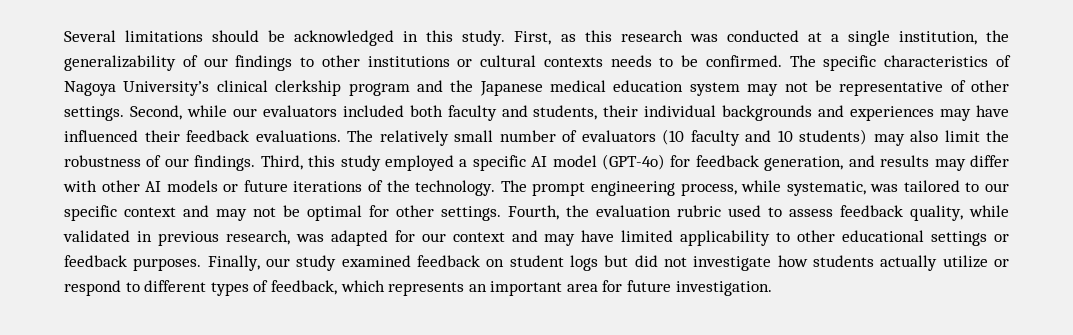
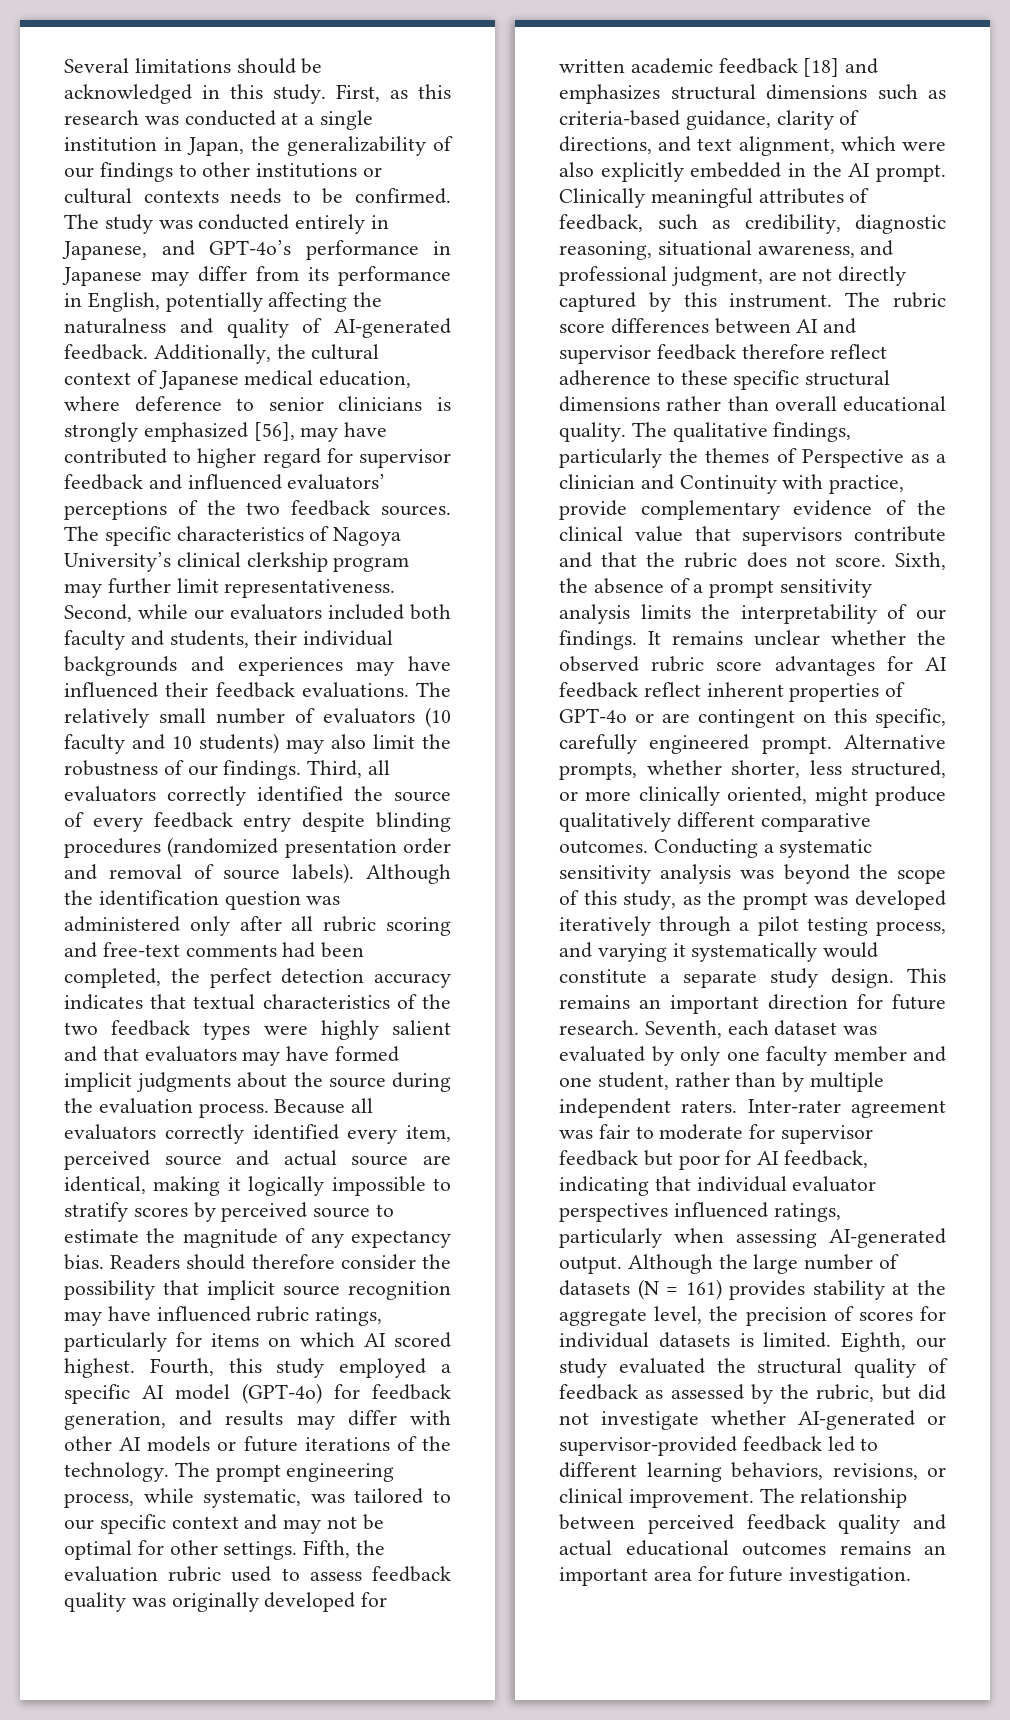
- First, as this research was conducted at a single institution, the generalizability of our findings to other institutions or cultural contexts needs to be confirmed.
+ First, as this research was conducted at a single institution in Japan, the generalizability of our findings to other institutions or cultural contexts needs to be confirmed.
- The specific characteristics of Nagoya University’s clinical clerkship program and the Japanese medical education system may not be representative of other settings.
+ The study was conducted entirely in Japanese, and GPT-4o’s performance in Japanese may differ from its performance in English, potentially affecting the naturalness and quality of AI-generated feedback. Additionally, the cultural context of Japanese medical education, where deference to senior clinicians is strongly emphasized [56], may have contributed to higher regard for supervisor feedback and influenced evaluators’ perceptions of the two feedback sources. The specific characteristics of Nagoya University’s clinical clerkship program may further limit representativeness.
- Third, this study employed a specific AI model (GPT-4o) for feedback generation, and results may differ with other AI models or future iterations of the technology.
+ Third, all evaluators correctly identified the source of every feedback entry despite blinding procedures (randomized presentation order and removal of source labels). Although the identification question was administered only after all rubric scoring and free-text comments had been completed, the perfect detection accuracy indicates that textual characteristics of the two feedback types were highly salient and that evaluators may have formed implicit judgments about the source during the evaluation process. Because all evaluators correctly identified every item, perceived source and actual source are identical, making it logically impossible to stratify scores by perceived source to estimate the magnitude of any expectancy bias. Readers should therefore consider the possibility that implicit source recognition may have influenced rubric ratings, particularly for items on which AI scored highest. Fourth, this study employed a specific AI model (GPT-4o) for feedback generation, and results may differ with other AI models or future iterations of the technology.
- Fourth, the evaluation rubric used to assess feedback quality, while validated in previous research, was adapted for our context and may have limited applicability to other educational settings or feedback purposes. Finally, our study examined feedback on student logs but did not investigate how students actually utilize or respond to different types of feedback, which represents an important area for future investigation.
+ Fifth, the evaluation rubric used to assess feedback quality was originally developed for written academic feedback [18] and emphasizes structural dimensions such as criteria-based guidance, clarity of directions, and text alignment, which were also explicitly embedded in the AI prompt. Clinically meaningful attributes of feedback, such as credibility, diagnostic reasoning, situational awareness, and professional judgment, are not directly captured by this instrument. The rubric score differences between AI and supervisor feedback therefore reflect adherence to these specific structural dimensions rather than overall educational quality. The qualitative findings, particularly the themes of Perspective as a clinician and Continuity with practice, provide complementary evidence of the clinical value that supervisors contribute and that the rubric does not score. Sixth, the absence of a prompt sensitivity analysis limits the interpretability of our findings. It remains unclear whether the observed rubric score advantages for AI feedback reflect inherent properties of GPT-4o or are contingent on this specific, carefully engineered prompt. Alternative prompts, whether shorter, less structured, or more clinically oriented, might produce qualitatively different comparative outcomes. Conducting a systematic sensitivity analysis was beyond the scope of this study, as the prompt was developed iteratively through a pilot testing process, and varying it systematically would constitute a separate study design. This remains an important direction for future research. Seventh, each dataset was evaluated by only one faculty member and one student, rather than by multiple independent raters. Inter-rater agreement was fair to moderate for supervisor feedback but poor for AI feedback, indicating that individual evaluator perspectives influenced ratings, particularly when assessing AI-generated output. Although the large number of datasets (N = 161) provides stability at the aggregate level, the precision of scores for individual datasets is limited. Eighth, our study evaluated the structural quality of feedback as assessed by the rubric, but did not investigate whether AI-generated or supervisor-provided feedback led to different learning behaviors, revisions, or clinical improvement. The relationship between perceived feedback quality and actual educational outcomes remains an important area for future investigation.

